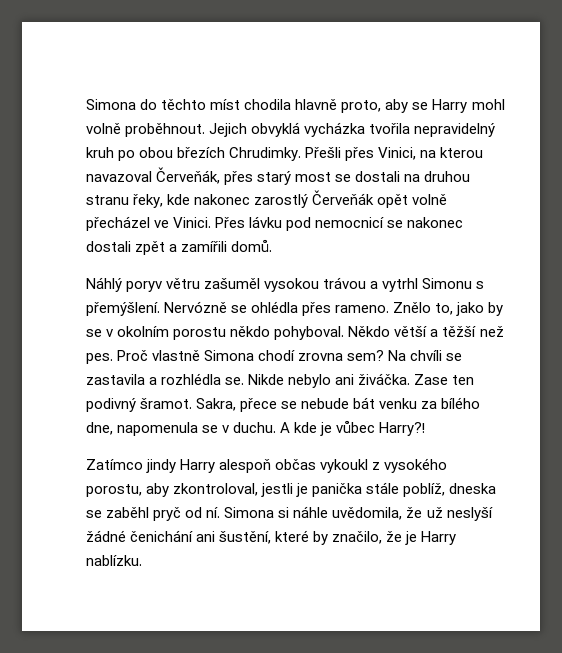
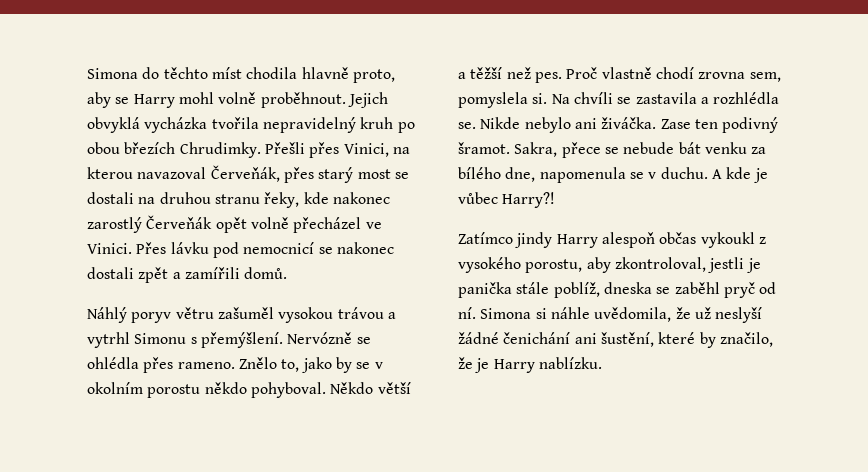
- Proč vlastně Simona chodí zrovna sem?
+ Proč vlastně chodí zrovna sem, pomyslela si.

